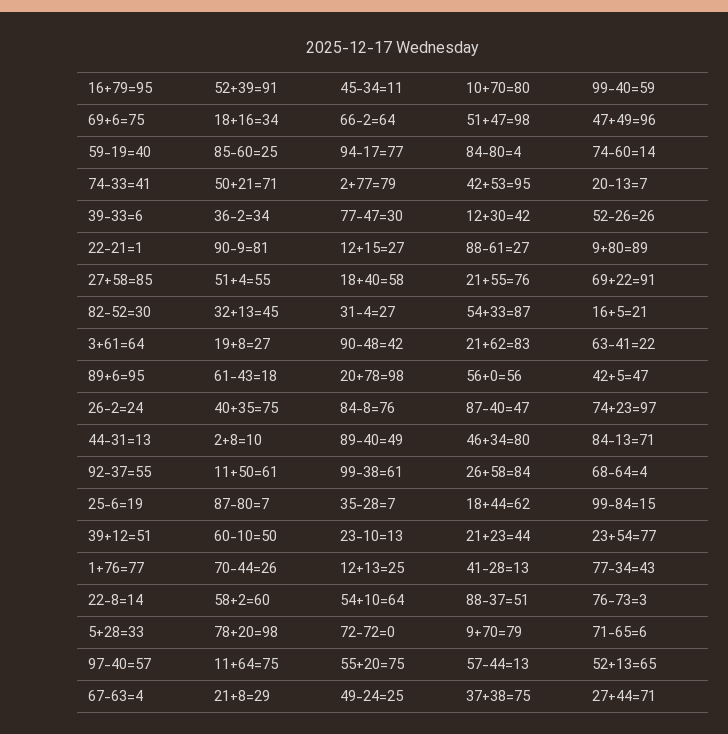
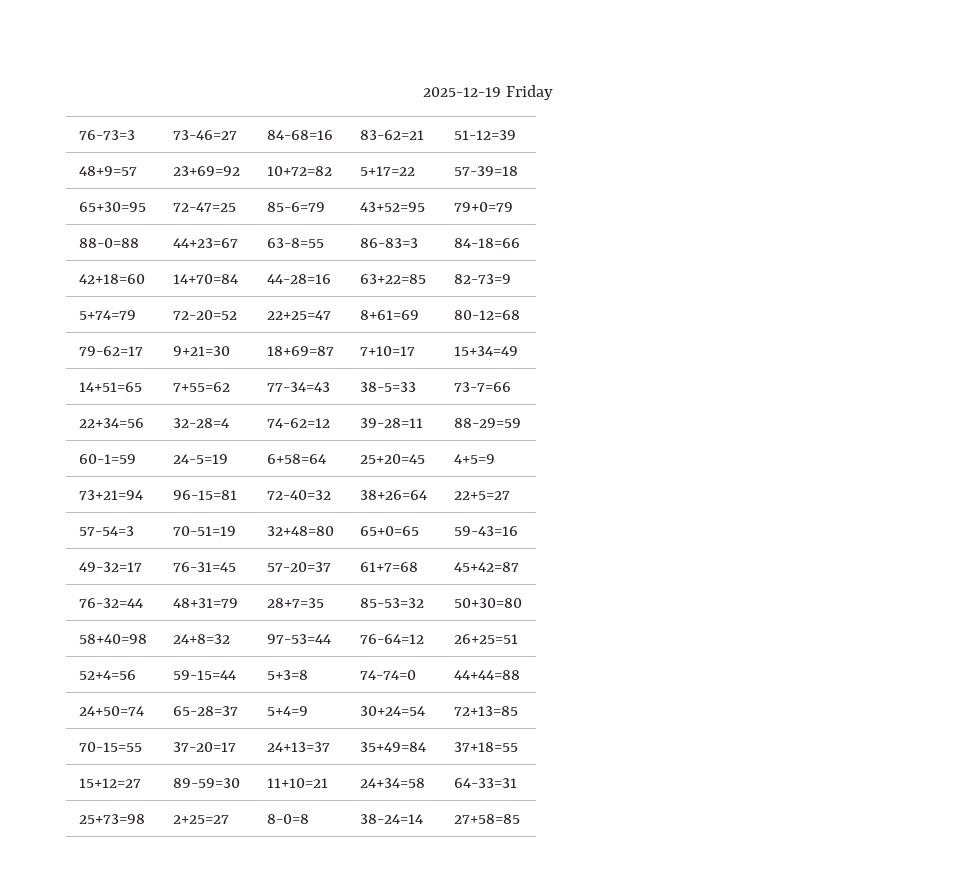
- 2025-12-17 Wednesday
- 16+79=95 | 52+39=91 | 45-34=11 | 10+70=80 | 99-40=59
- 69+6=75 | 18+16=34 | 66-2=64 | 51+47=98 | 47+49=96
- 59-19=40 | 85-60=25 | 94-17=77 | 84-80=4 | 74-60=14
- 74-33=41 | 50+21=71 | 2+77=79 | 42+53=95 | 20-13=7
- 39-33=6 | 36-2=34 | 77-47=30 | 12+30=42 | 52-26=26
- 22-21=1 | 90-9=81 | 12+15=27 | 88-61=27 | 9+80=89
- 27+58=85 | 51+4=55 | 18+40=58 | 21+55=76 | 69+22=91
- 82-52=30 | 32+13=45 | 31-4=27 | 54+33=87 | 16+5=21
- 3+61=64 | 19+8=27 | 90-48=42 | 21+62=83 | 63-41=22
- 89+6=95 | 61-43=18 | 20+78=98 | 56+0=56 | 42+5=47
- 26-2=24 | 40+35=75 | 84-8=76 | 87-40=47 | 74+23=97
- 44-31=13 | 2+8=10 | 89-40=49 | 46+34=80 | 84-13=71
- 92-37=55 | 11+50=61 | 99-38=61 | 26+58=84 | 68-64=4
- 25-6=19 | 87-80=7 | 35-28=7 | 18+44=62 | 99-84=15
- 39+12=51 | 60-10=50 | 23-10=13 | 21+23=44 | 23+54=77
- 1+76=77 | 70-44=26 | 12+13=25 | 41-28=13 | 77-34=43
- 22-8=14 | 58+2=60 | 54+10=64 | 88-37=51 | 76-73=3
- 5+28=33 | 78+20=98 | 72-72=0 | 9+70=79 | 71-65=6
- 97-40=57 | 11+64=75 | 55+20=75 | 57-44=13 | 52+13=65
- 67-63=4 | 21+8=29 | 49-24=25 | 37+38=75 | 27+44=71
+ 2025-12-19 Friday
+ 76-73=3 | 73-46=27 | 84-68=16 | 83-62=21 | 51-12=39
+ 48+9=57 | 23+69=92 | 10+72=82 | 5+17=22 | 57-39=18
+ 65+30=95 | 72-47=25 | 85-6=79 | 43+52=95 | 79+0=79
+ 88-0=88 | 44+23=67 | 63-8=55 | 86-83=3 | 84-18=66
+ 42+18=60 | 14+70=84 | 44-28=16 | 63+22=85 | 82-73=9
+ 5+74=79 | 72-20=52 | 22+25=47 | 8+61=69 | 80-12=68
+ 79-62=17 | 9+21=30 | 18+69=87 | 7+10=17 | 15+34=49
+ 14+51=65 | 7+55=62 | 77-34=43 | 38-5=33 | 73-7=66
+ 22+34=56 | 32-28=4 | 74-62=12 | 39-28=11 | 88-29=59
+ 60-1=59 | 24-5=19 | 6+58=64 | 25+20=45 | 4+5=9
+ 73+21=94 | 96-15=81 | 72-40=32 | 38+26=64 | 22+5=27
+ 57-54=3 | 70-51=19 | 32+48=80 | 65+0=65 | 59-43=16
+ 49-32=17 | 76-31=45 | 57-20=37 | 61+7=68 | 45+42=87
+ 76-32=44 | 48+31=79 | 28+7=35 | 85-53=32 | 50+30=80
+ 58+40=98 | 24+8=32 | 97-53=44 | 76-64=12 | 26+25=51
+ 52+4=56 | 59-15=44 | 5+3=8 | 74-74=0 | 44+44=88
+ 24+50=74 | 65-28=37 | 5+4=9 | 30+24=54 | 72+13=85
+ 70-15=55 | 37-20=17 | 24+13=37 | 35+49=84 | 37+18=55
+ 15+12=27 | 89-59=30 | 11+10=21 | 24+34=58 | 64-33=31
+ 25+73=98 | 2+25=27 | 8-0=8 | 38-24=14 | 27+58=85

